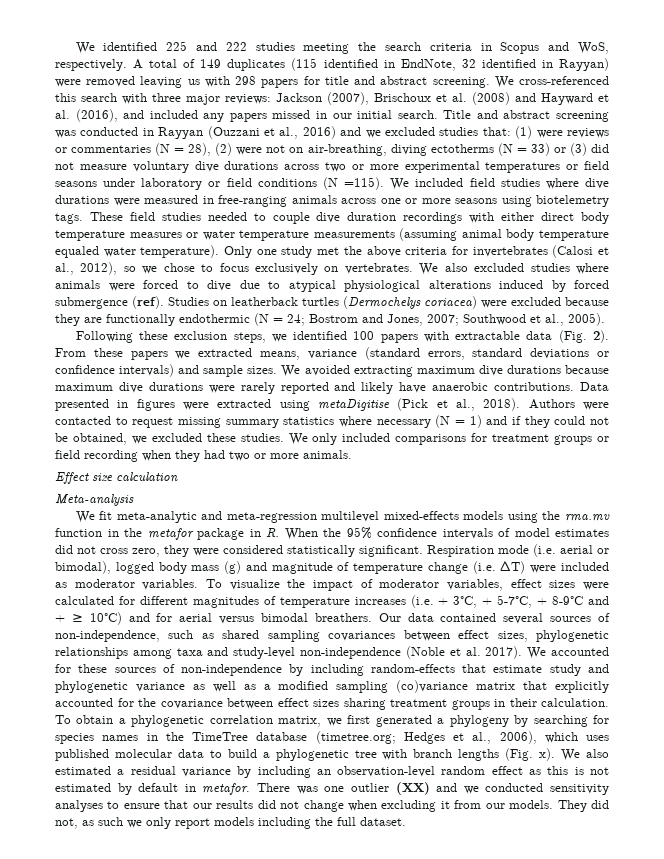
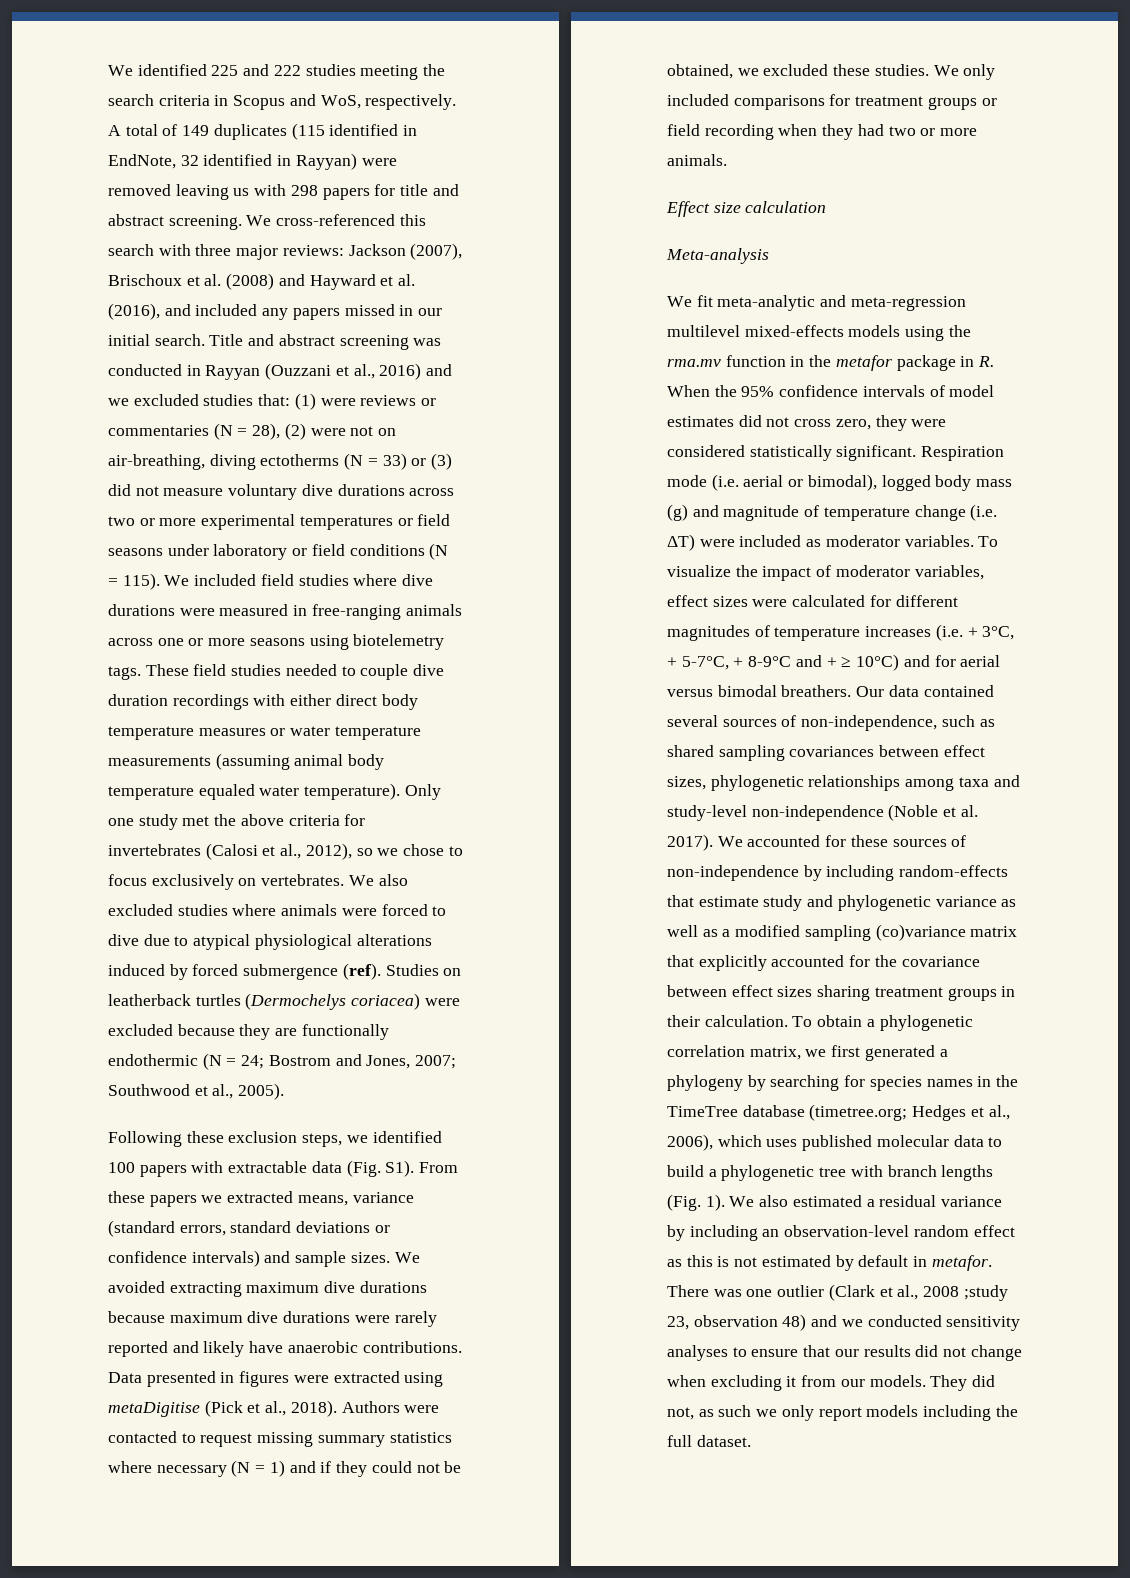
- Title and abstract screening was conducted in Rayyan (Ouzzani et al., 2016) and we excluded studies that: (1) were reviews or commentaries (N = 28), (2) were not on air-breathing, diving ectotherms (N = 33) or (3) did not measure voluntary dive durations across two or more experimental temperatures or field seasons under laboratory or field conditions (N =115).
+ Title and abstract screening was conducted in Rayyan (Ouzzani et al., 2016) and we excluded studies that: (1) were reviews or commentaries (N = 28), (2) were not on air-breathing, diving ectotherms (N = 33) or (3) did not measure voluntary dive durations across two or more experimental temperatures or field seasons under laboratory or field conditions (N = 115).
- Following these exclusion steps, we identified 100 papers with extractable data (Fig. 2). From these papers we extracted means, variance (standard errors, standard deviations or confidence intervals) and sample sizes.
+ Following these exclusion steps, we identified 100 papers with extractable data (Fig. S1). From these papers we extracted means, variance (standard errors, standard deviations or confidence intervals) and sample sizes.
- To obtain a phylogenetic correlation matrix, we first generated a phylogeny by searching for species names in the TimeTree database (timetree.org; Hedges et al., 2006), which uses published molecular data to build a phylogenetic tree with branch lengths (Fig. x).
+ To obtain a phylogenetic correlation matrix, we first generated a phylogeny by searching for species names in the TimeTree database (timetree.org; Hedges et al., 2006), which uses published molecular data to build a phylogenetic tree with branch lengths (Fig. 1).
- There was one outlier (XX) and we conducted sensitivity analyses to ensure that our results did not change when excluding it from our models.
+ There was one outlier (Clark et al., 2008 ;study 23, observation 48) and we conducted sensitivity analyses to ensure that our results did not change when excluding it from our models.

